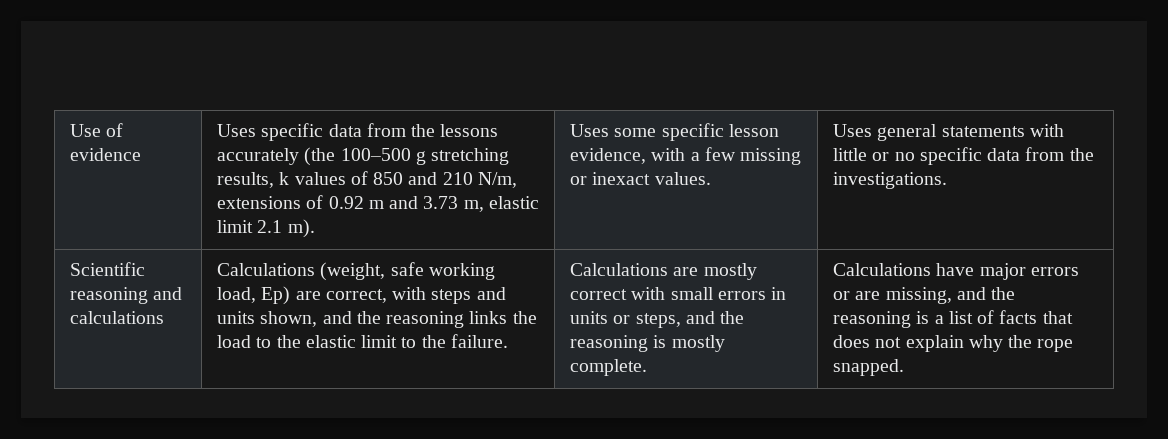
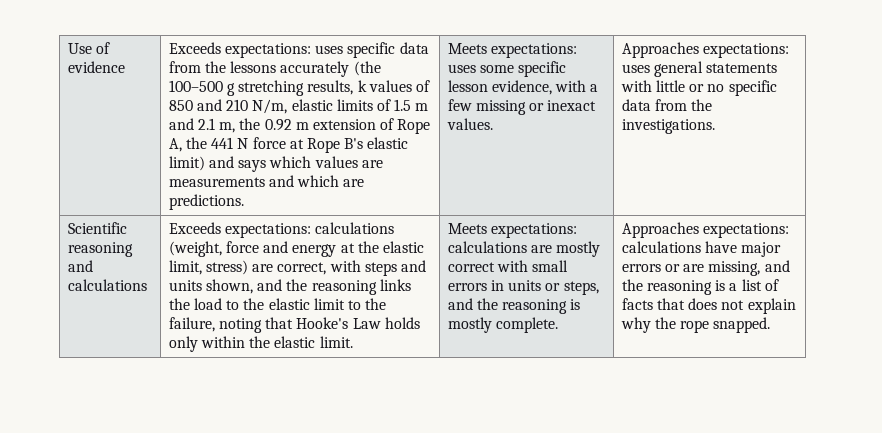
- Uses specific data from the lessons accurately (the 100–500 g stretching results, k values of 850 and 210 N/m, extensions of 0.92 m and 3.73 m, elastic limit 2.1 m). | Uses some specific lesson evidence, with a few missing or inexact values.
+ Exceeds expectations: uses specific data from the lessons accurately (the 100–500 g stretching results, k values of 850 and 210 N/m, elastic limits of 1.5 m and 2.1 m, the 0.92 m extension of Rope A, the 441 N force at Rope B's elastic limit) and says which values are measurements and which are predictions. | Meets expectations: uses some specific lesson evidence, with a few missing or inexact values.
- Uses general statements with little or no specific data from the investigations.
+ Approaches expectations: uses general statements with little or no specific data from the investigations.
- Calculations (weight, safe working load, Ep) are correct, with steps and units shown, and the reasoning links the load to the elastic limit to the failure. | Calculations are mostly correct with small errors in units or steps, and the reasoning is mostly complete.
+ Exceeds expectations: calculations (weight, force and energy at the elastic limit, stress) are correct, with steps and units shown, and the reasoning links the load to the elastic limit to the failure, noting that Hooke's Law holds only within the elastic limit. | Meets expectations: calculations are mostly correct with small errors in units or steps, and the reasoning is mostly complete.
- Calculations have major errors or are missing, and the reasoning is a list of facts that does not explain why the rope snapped.
+ Approaches expectations: calculations have major errors or are missing, and the reasoning is a list of facts that does not explain why the rope snapped.

